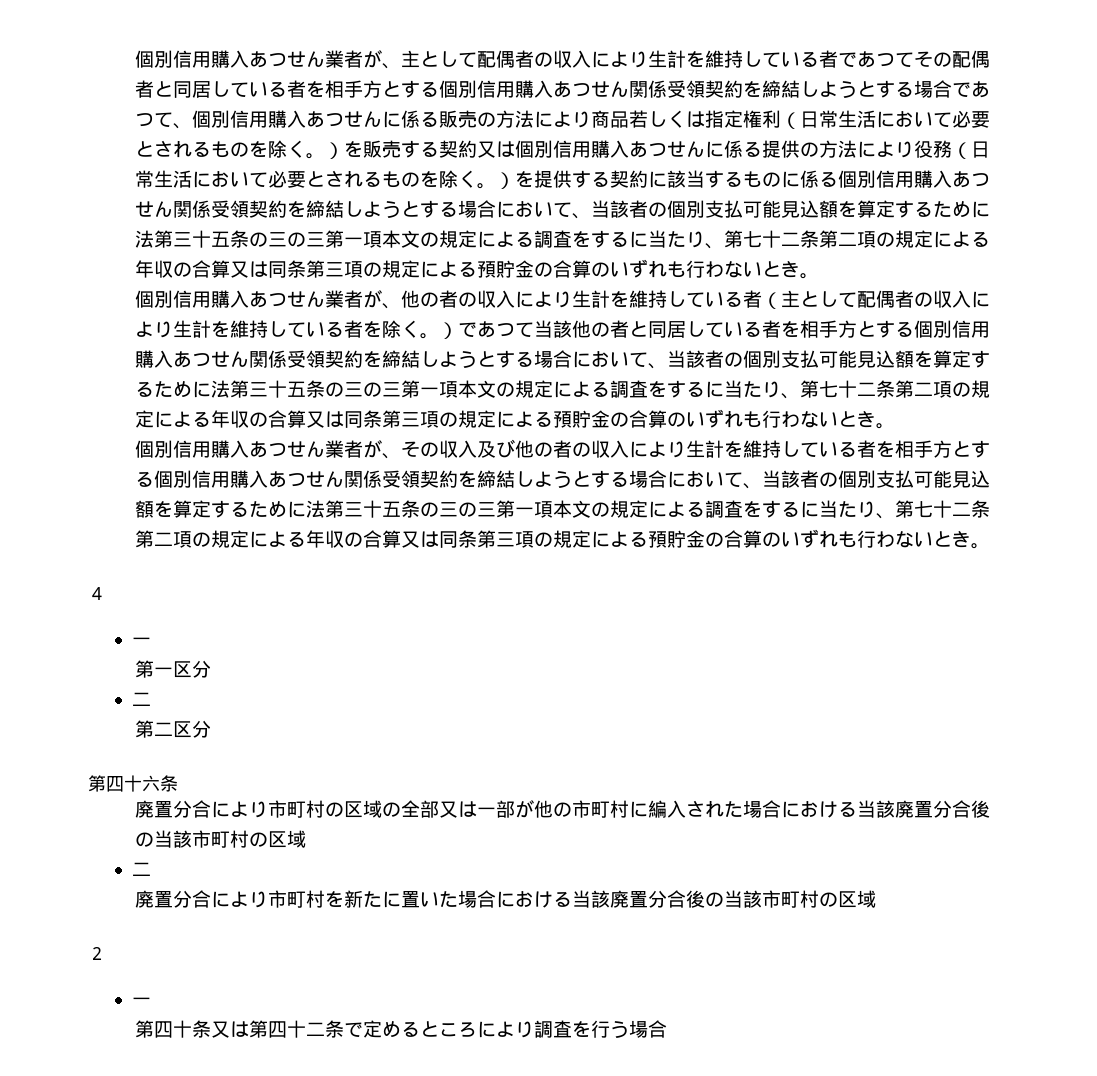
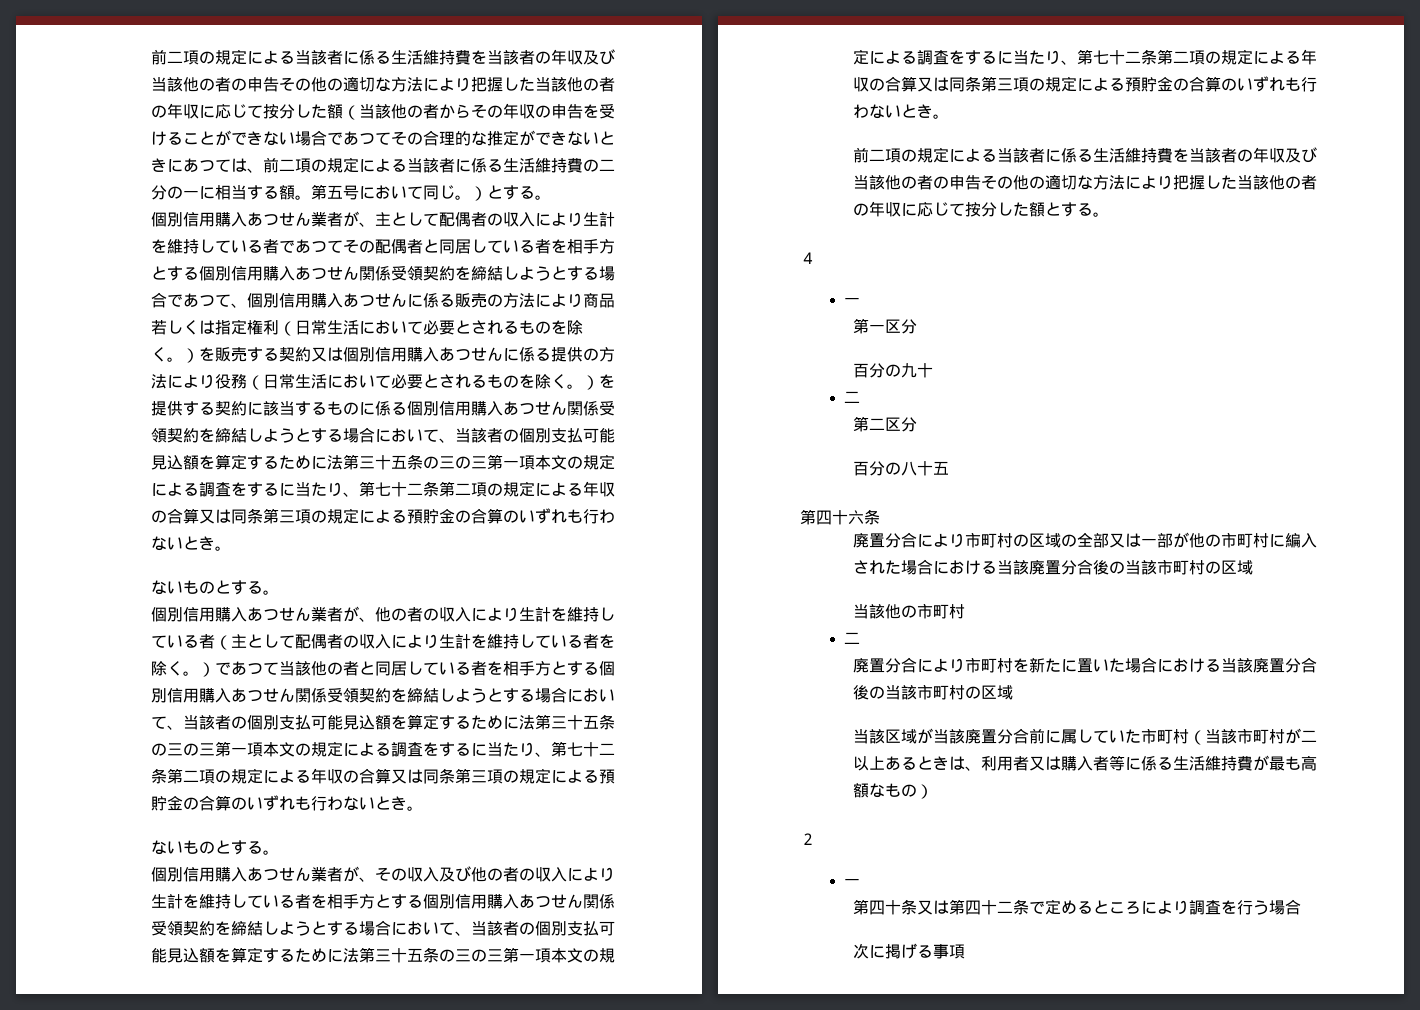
+ 前二項の規定による当該者に係る生活維持費を当該者の年収及び当該他の者の申告その他の適切な方法により把握した当該他の者の年収に応じて按分した額（当該他の者からその年収の申告を受けることができない場合であつてその合理的な推定ができないときにあつては、前二項の規定による当該者に係る生活維持費の二分の一に相当する額。第五号において同じ。）とする。
  個別信用購入あつせん業者が、主として配偶者の収入により生計を維持している者であつてその配偶者と同居している者を相手方とする個別信用購入あつせん関係受領契約を締結しようとする場合であつて、個別信用購入あつせんに係る販売の方法により商品若しくは指定権利（日常生活において必要とされるものを除く。）を販売する契約又は個別信用購入あつせんに係る提供の方法により役務（日常生活において必要とされるものを除く。）を提供する契約に該当するものに係る個別信用購入あつせん関係受領契約を締結しようとする場合において、当該者の個別支払可能見込額を算定するために法第三十五条の三の三第一項本文の規定による調査をするに当たり、第七十二条第二項の規定による年収の合算又は同条第三項の規定による預貯金の合算のいずれも行わないとき。
+ ないものとする。
  個別信用購入あつせん業者が、他の者の収入により生計を維持している者（主として配偶者の収入により生計を維持している者を除く。）であつて当該他の者と同居している者を相手方とする個別信用購入あつせん関係受領契約を締結しようとする場合において、当該者の個別支払可能見込額を算定するために法第三十五条の三の三第一項本文の規定による調査をするに当たり、第七十二条第二項の規定による年収の合算又は同条第三項の規定による預貯金の合算のいずれも行わないとき。
+ ないものとする。
+ 前二項の規定による当該者に係る生活維持費を当該者の年収及び当該他の者の申告その他の適切な方法により把握した当該他の者の年収に応じて按分した額とする。
+ 百分の九十
+ 百分の八十五
+ 当該他の市町村
+ 当該区域が当該廃置分合前に属していた市町村（当該市町村が二以上あるときは、利用者又は購入者等に係る生活維持費が最も高額なもの）
+ 次に掲げる事項

